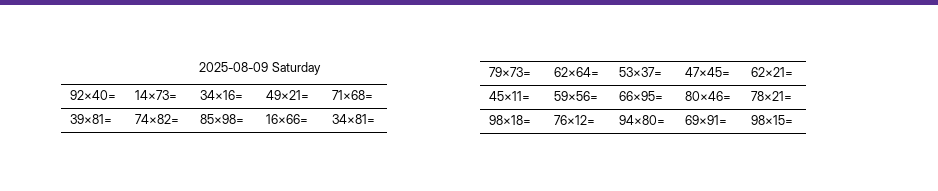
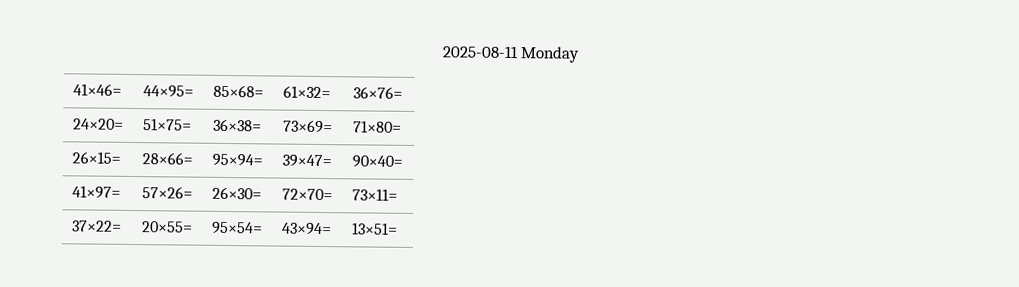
- 2025-08-09 Saturday
- 92×40= | 14×73= | 34×16= | 49×21= | 71×68=
- 39×81= | 74×82= | 85×98= | 16×66= | 34×81=
- 79×73= | 62×64= | 53×37= | 47×45= | 62×21=
- 45×11= | 59×56= | 66×95= | 80×46= | 78×21=
- 98×18= | 76×12= | 94×80= | 69×91= | 98×15=
+ 2025-08-11 Monday
+ 41×46= | 44×95= | 85×68= | 61×32= | 36×76=
+ 24×20= | 51×75= | 36×38= | 73×69= | 71×80=
+ 26×15= | 28×66= | 95×94= | 39×47= | 90×40=
+ 41×97= | 57×26= | 26×30= | 72×70= | 73×11=
+ 37×22= | 20×55= | 95×54= | 43×94= | 13×51=

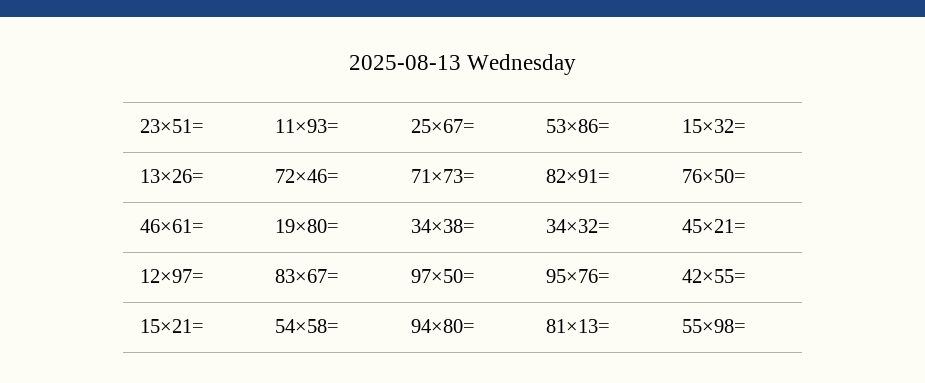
- 2025-08-11 Monday
- 41×46= | 44×95= | 85×68= | 61×32= | 36×76=
- 24×20= | 51×75= | 36×38= | 73×69= | 71×80=
- 26×15= | 28×66= | 95×94= | 39×47= | 90×40=
- 41×97= | 57×26= | 26×30= | 72×70= | 73×11=
- 37×22= | 20×55= | 95×54= | 43×94= | 13×51=
+ 2025-08-13 Wednesday
+ 23×51= | 11×93= | 25×67= | 53×86= | 15×32=
+ 13×26= | 72×46= | 71×73= | 82×91= | 76×50=
+ 46×61= | 19×80= | 34×38= | 34×32= | 45×21=
+ 12×97= | 83×67= | 97×50= | 95×76= | 42×55=
+ 15×21= | 54×58= | 94×80= | 81×13= | 55×98=

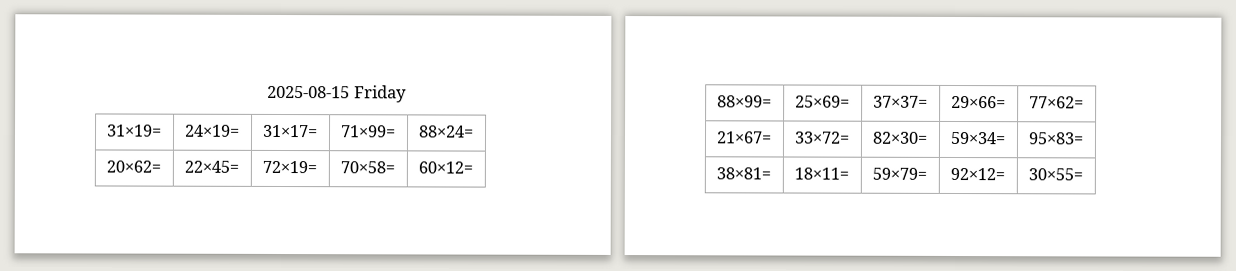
- 2025-08-13 Wednesday
- 23×51= | 11×93= | 25×67= | 53×86= | 15×32=
- 13×26= | 72×46= | 71×73= | 82×91= | 76×50=
- 46×61= | 19×80= | 34×38= | 34×32= | 45×21=
- 12×97= | 83×67= | 97×50= | 95×76= | 42×55=
- 15×21= | 54×58= | 94×80= | 81×13= | 55×98=
+ 2025-08-15 Friday
+ 31×19= | 24×19= | 31×17= | 71×99= | 88×24=
+ 20×62= | 22×45= | 72×19= | 70×58= | 60×12=
+ 88×99= | 25×69= | 37×37= | 29×66= | 77×62=
+ 21×67= | 33×72= | 82×30= | 59×34= | 95×83=
+ 38×81= | 18×11= | 59×79= | 92×12= | 30×55=

